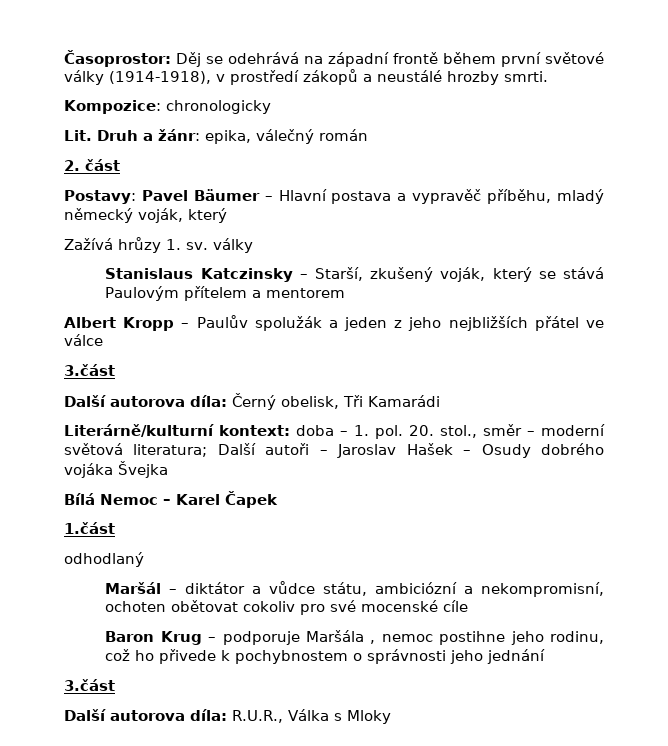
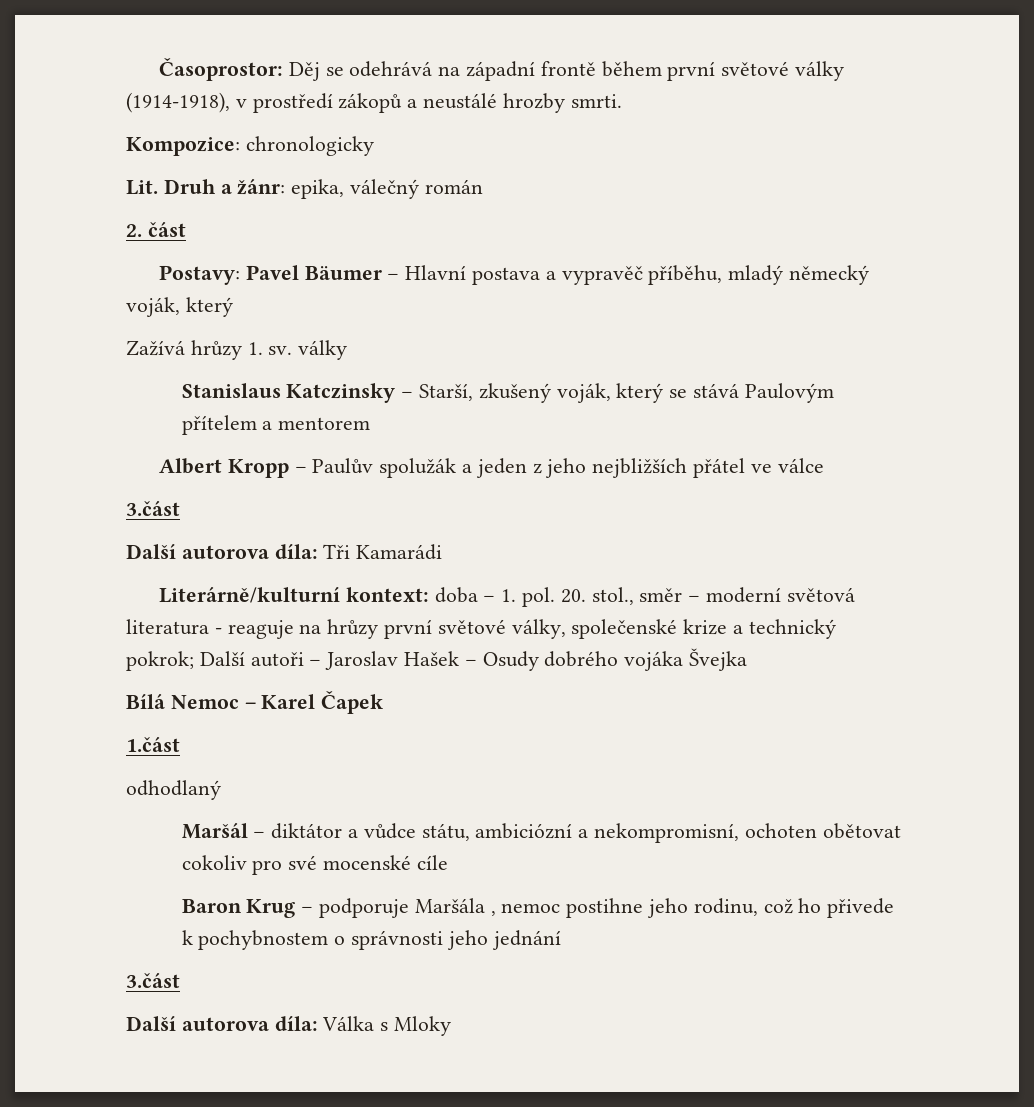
- Další autorova díla: Černý obelisk, Tři Kamarádi
+ Další autorova díla: Tři Kamarádi
- 20. stol., směr – moderní světová literatura; Další autoři – Jaroslav Hašek – Osudy dobrého vojáka Švejka
+ 20. stol., směr – moderní světová literatura - reaguje na hrůzy první světové války, společenské krize a technický pokrok; Další autoři – Jaroslav Hašek – Osudy dobrého vojáka Švejka
- Další autorova díla: R.U.R., Válka s Mloky
+ Další autorova díla: Válka s Mloky

